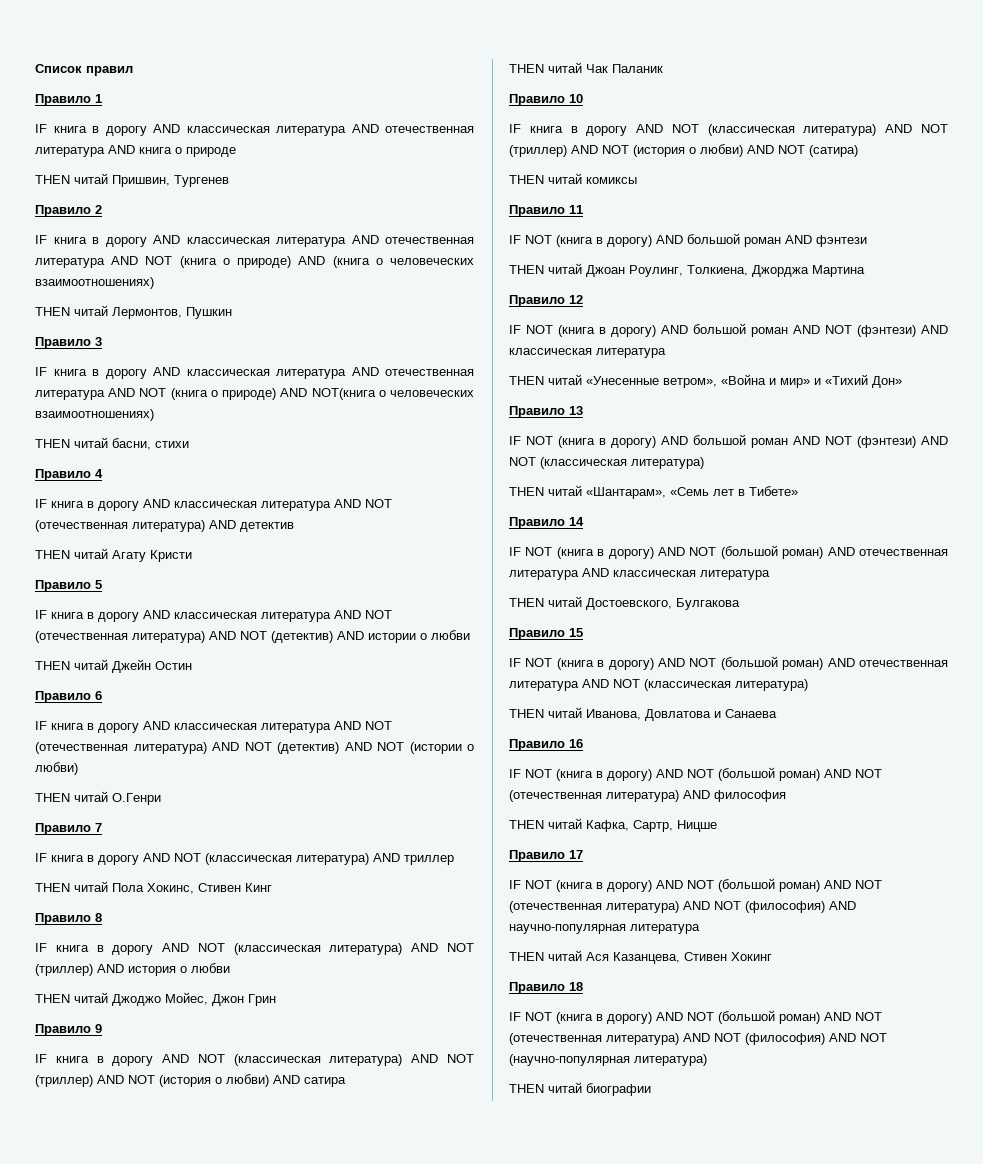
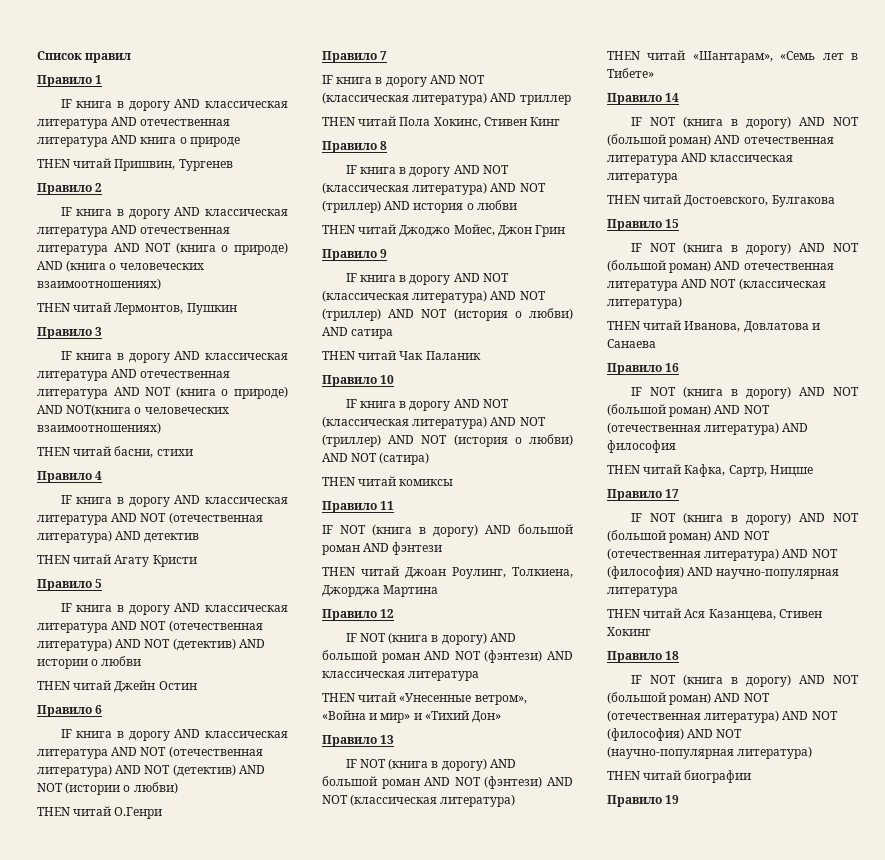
+ Правило 19

